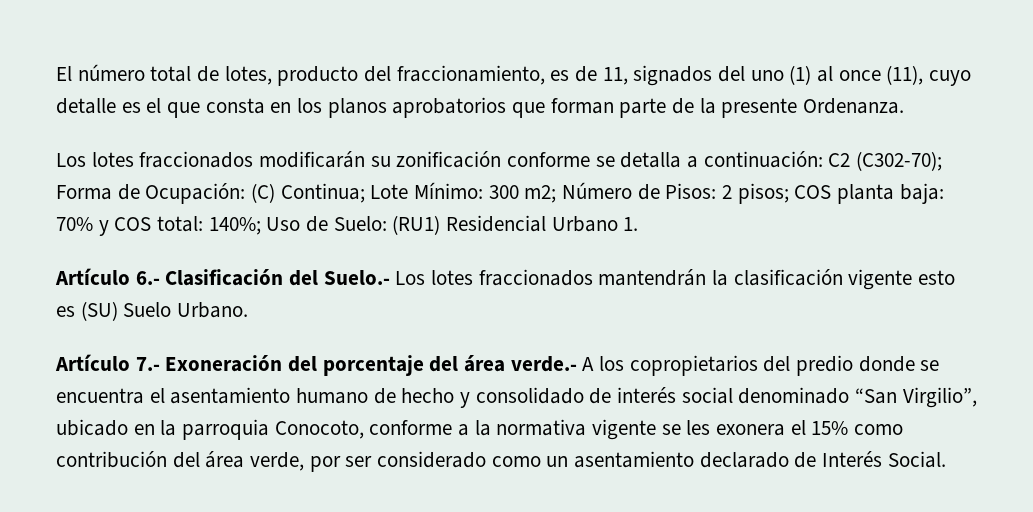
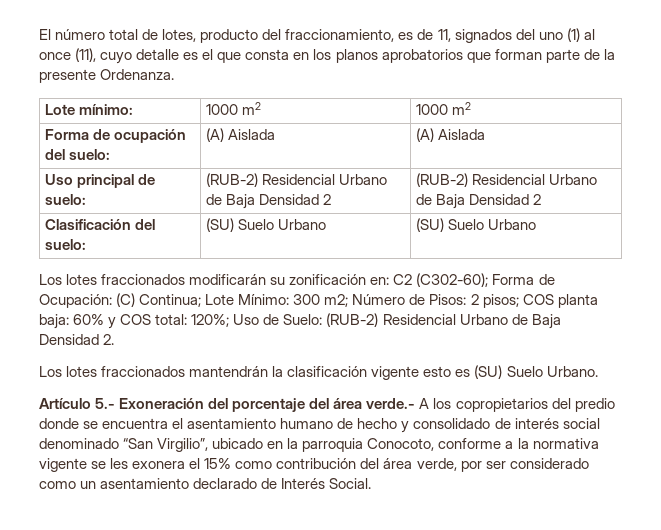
+ Lote mínimo: | 1000 m2 | 1000 m2
+ Forma de ocupación del suelo: | (A) Aislada | (A) Aislada
+ Uso principal de suelo: | (RUB-2) Residencial Urbano de Baja Densidad 2 | (RUB-2) Residencial Urbano de Baja Densidad 2
+ Clasificación del suelo: | (SU) Suelo Urbano | (SU) Suelo Urbano
- Los lotes fraccionados modificarán su zonificación conforme se detalla a continuación: C2 (C302-70); Forma de Ocupación: (C) Continua; Lote Mínimo: 300 m2; Número de Pisos: 2 pisos; COS planta baja: 70% y COS total: 140%; Uso de Suelo: (RU1) Residencial Urbano 1.
- Artículo 6.- Clasificación del Suelo.- Los lotes fraccionados mantendrán la clasificación vigente esto es (SU) Suelo Urbano.
+ Los lotes fraccionados modificarán su zonificación en: C2 (C302-60); Forma de Ocupación: (C) Continua; Lote Mínimo: 300 m2; Número de Pisos: 2 pisos; COS planta baja: 60% y COS total: 120%; Uso de Suelo: (RUB-2) Residencial Urbano de Baja Densidad 2.
+ Los lotes fraccionados mantendrán la clasificación vigente esto es (SU) Suelo Urbano.
- Artículo 7.- Exoneración del porcentaje del área verde.- A los copropietarios del predio donde se encuentra el asentamiento humano de hecho y consolidado de interés social denominado “San Virgilio”, ubicado en la parroquia Conocoto, conforme a la normativa vigente se les exonera el 15% como contribución del área verde, por ser considerado como un asentamiento declarado de Interés Social.
+ Artículo 5.- Exoneración del porcentaje del área verde.- A los copropietarios del predio donde se encuentra el asentamiento humano de hecho y consolidado de interés social denominado “San Virgilio”, ubicado en la parroquia Conocoto, conforme a la normativa vigente se les exonera el 15% como contribución del área verde, por ser considerado como un asentamiento declarado de Interés Social.

